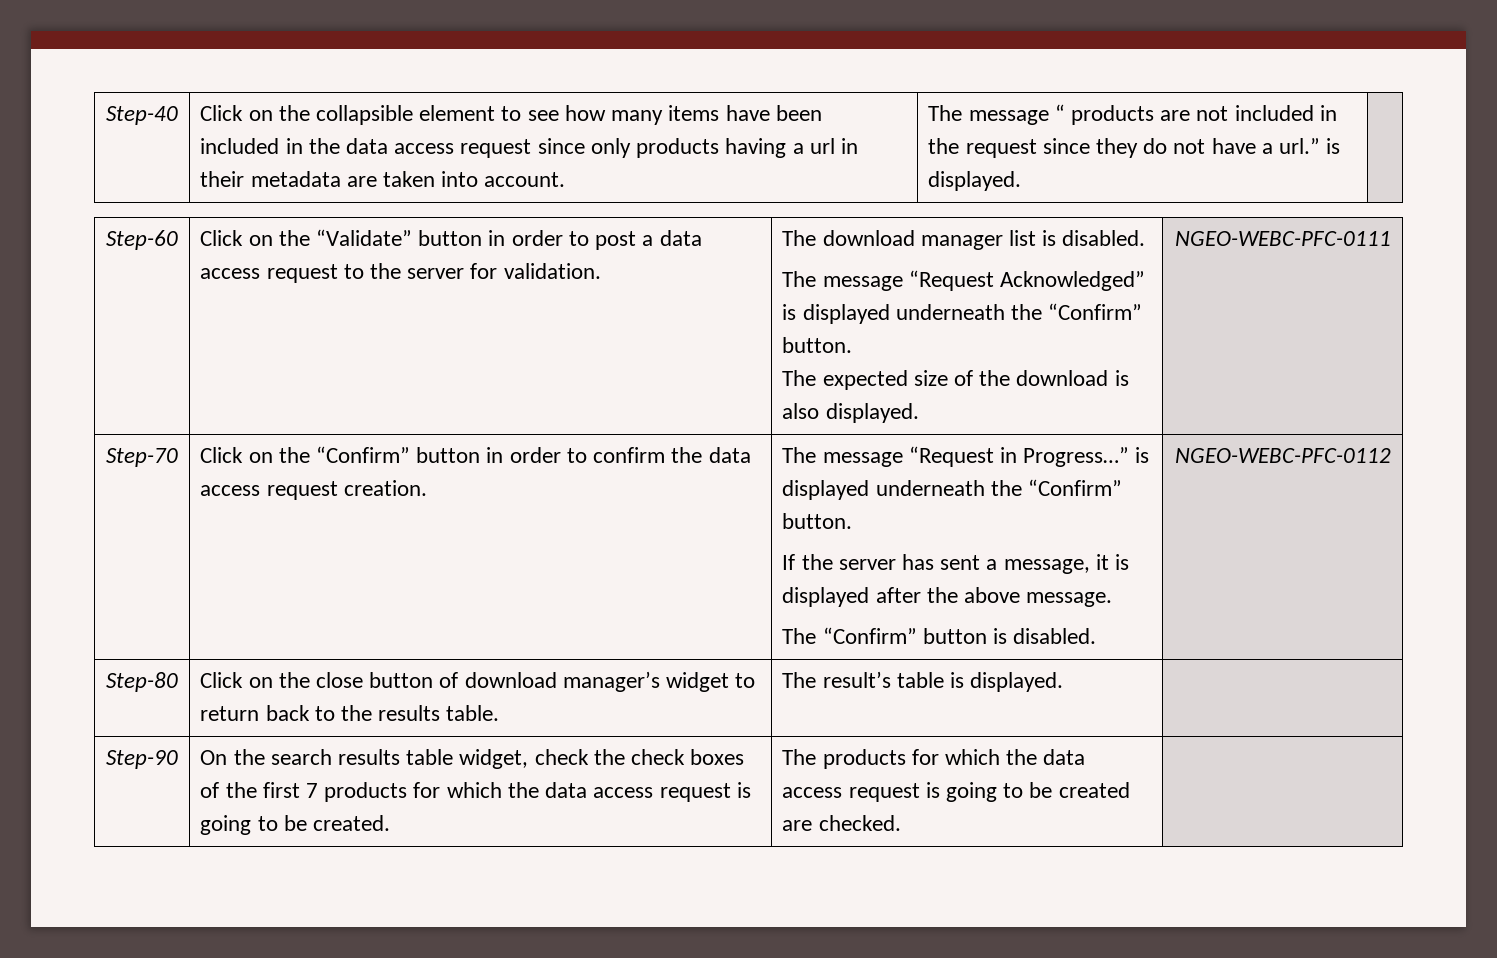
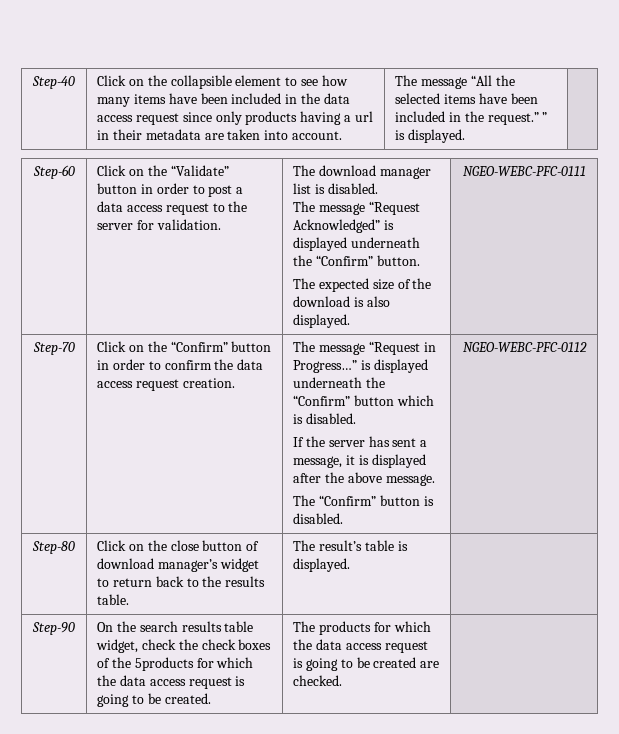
- The message “ products are not included in the request since they do not have a url.” is displayed.
+ The message “All the selected items have been included in the request.” ” is displayed.
- The message “Request in Progress…” is displayed underneath the “Confirm” button.
+ The message “Request in Progress…” is displayed underneath the “Confirm” button which is disabled.
- On the search results table widget, check the check boxes of the first 7 products for which the data access request is going to be created.
+ On the search results table widget, check the check boxes of the 5products for which the data access request is going to be created.

